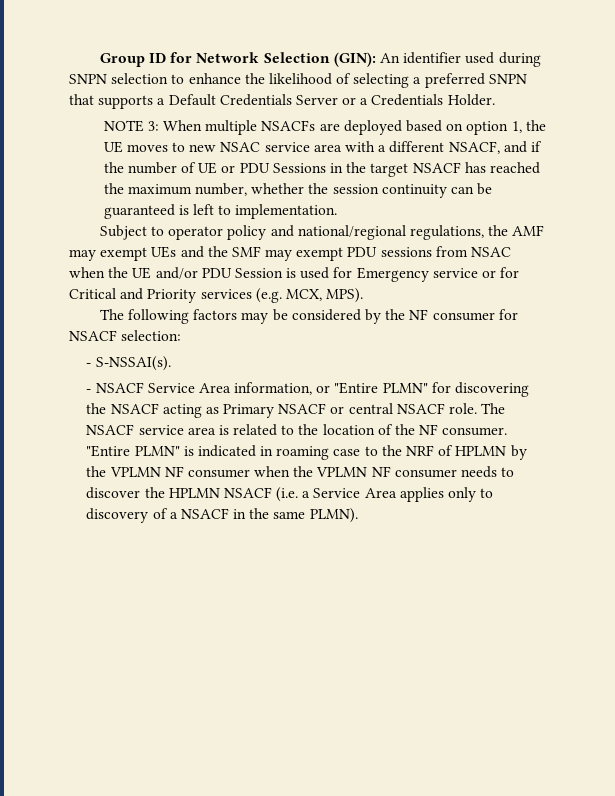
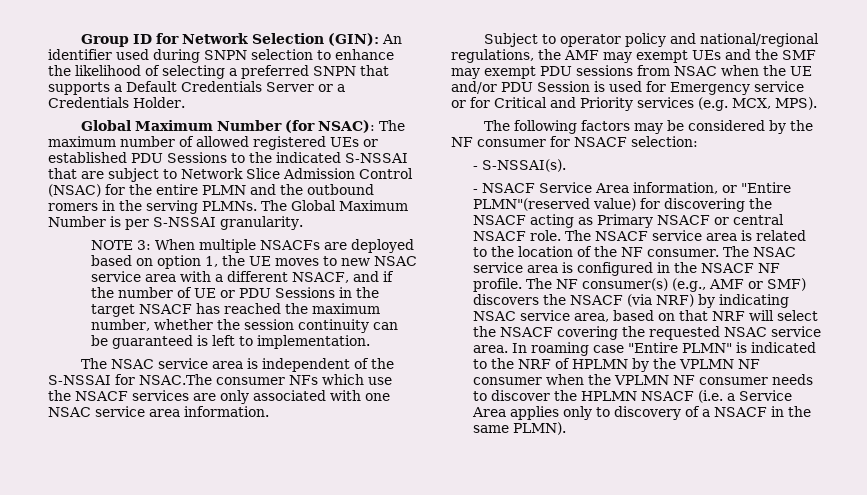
+ Global Maximum Number (for NSAC): The maximum number of allowed registered UEs or established PDU Sessions to the indicated S-NSSAI that are subject to Network Slice Admission Control (NSAC) for the entire PLMN and the outbound romers in the serving PLMNs. The Global Maximum Number is per S-NSSAI granularity.
+ The NSAC service area is independent of the S-NSSAI for NSAC.The consumer NFs which use the NSACF services are only associated with one NSAC service area information.
- - NSACF Service Area information, or "Entire PLMN" for discovering the NSACF acting as Primary NSACF or central NSACF role.
+ - NSACF Service Area information, or "Entire PLMN"(reserved value) for discovering the NSACF acting as Primary NSACF or central NSACF role.
- "Entire PLMN" is indicated in roaming case to the NRF of HPLMN by the VPLMN NF consumer when the VPLMN NF consumer needs to discover the HPLMN NSACF (i.e. a Service Area applies only to discovery of a NSACF in the same PLMN).
+ The NSAC service area is configured in the NSACF NF profile. The NF consumer(s) (e.g., AMF or SMF) discovers the NSACF (via NRF) by indicating NSAC service area, based on that NRF will select the NSACF covering the requested NSAC service area. In roaming case "Entire PLMN" is indicated to the NRF of HPLMN by the VPLMN NF consumer when the VPLMN NF consumer needs to discover the HPLMN NSACF (i.e. a Service Area applies only to discovery of a NSACF in the same PLMN).

